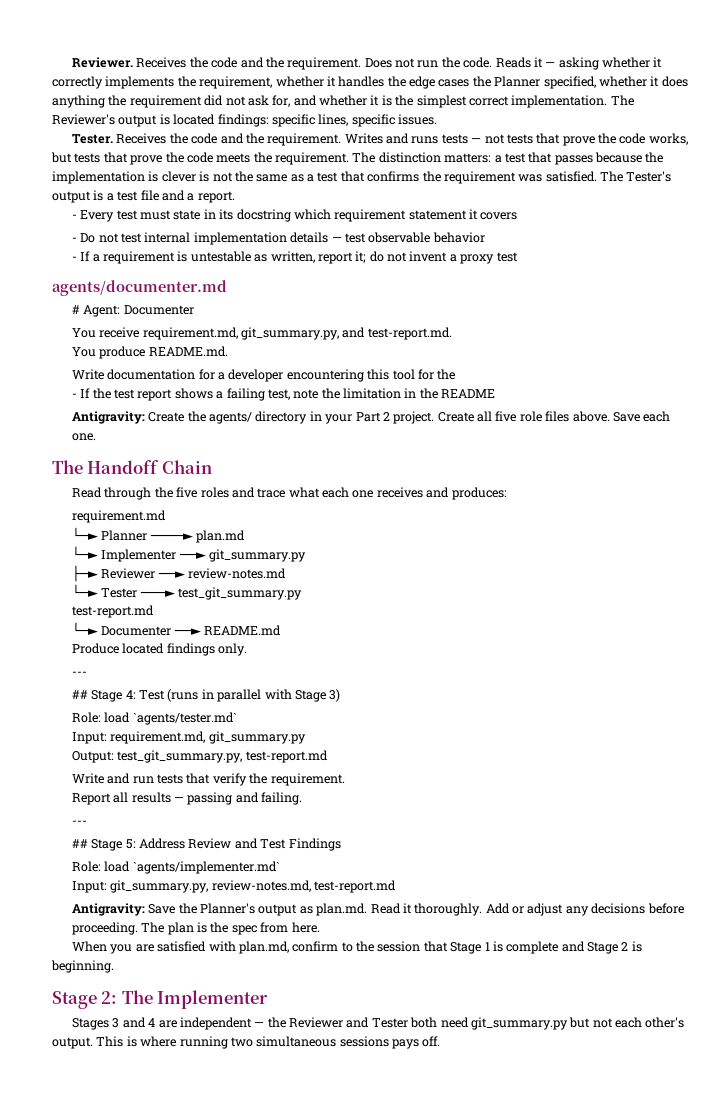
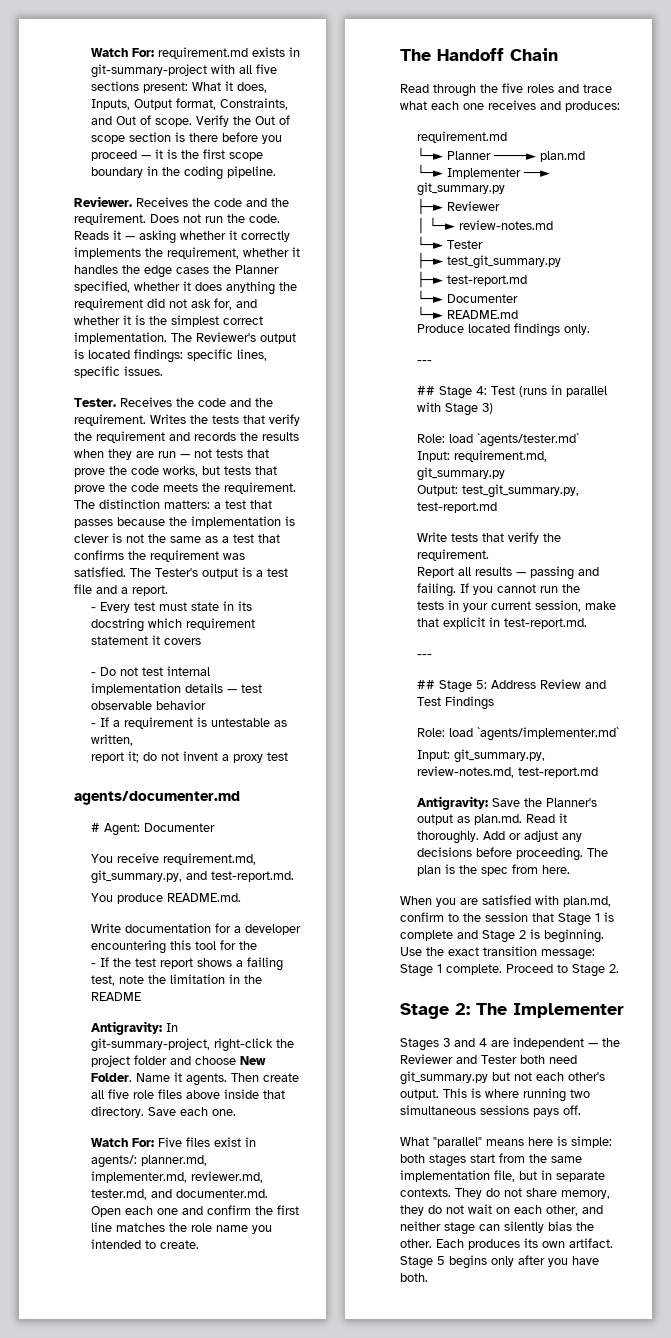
+ Watch For: requirement.md exists in git-summary-project with all five sections present: What it does, Inputs, Output format, Constraints, and Out of scope. Verify the Out of scope section is there before you proceed — it is the first scope boundary in the coding pipeline.
- Writes and runs tests — not tests that prove the code works, but tests that prove the code meets the requirement.
+ Writes the tests that verify the requirement and records the results when they are run — not tests that prove the code works, but tests that prove the code meets the requirement.
- - If a requirement is untestable as written, report it; do not invent a proxy test
+ - If a requirement is untestable as written,
+ report it; do not invent a proxy test
- Antigravity: Create the agents/ directory in your Part 2 project. Create all five role files above. Save each one.
+ Antigravity: In git-summary-project, right-click the project folder and choose New Folder. Name it agents. Then create all five role files above inside that directory. Save each one.
+ Watch For: Five files exist in agents/: planner.md, implementer.md, reviewer.md, tester.md, and documenter.md. Open each one and confirm the first line matches the role name you intended to create.
- ├─► Reviewer ──► review-notes.md
+ ├─► Reviewer
+ │ └─► review-notes.md
- └─► Tester ───► test_git_summary.py
- test-report.md
+ └─► Tester
+ ├─► test_git_summary.py
+ ├─► test-report.md
- └─► Documenter ──► README.md
+ └─► Documenter
+ └─► README.md
- Write and run tests that verify the requirement.
+ Write tests that verify the requirement.
+ If you cannot run the
+ tests in your current session, make that explicit in test-report.md.
+ Use the exact transition message: Stage 1 complete. Proceed to Stage 2.
+ What "parallel" means here is simple: both stages start from the same implementation file, but in separate contexts. They do not share memory, they do not wait on each other, and neither stage can silently bias the other. Each produces its own artifact. Stage 5 begins only after you have both.

